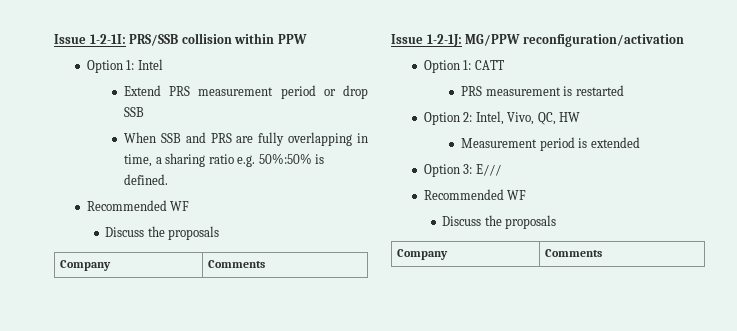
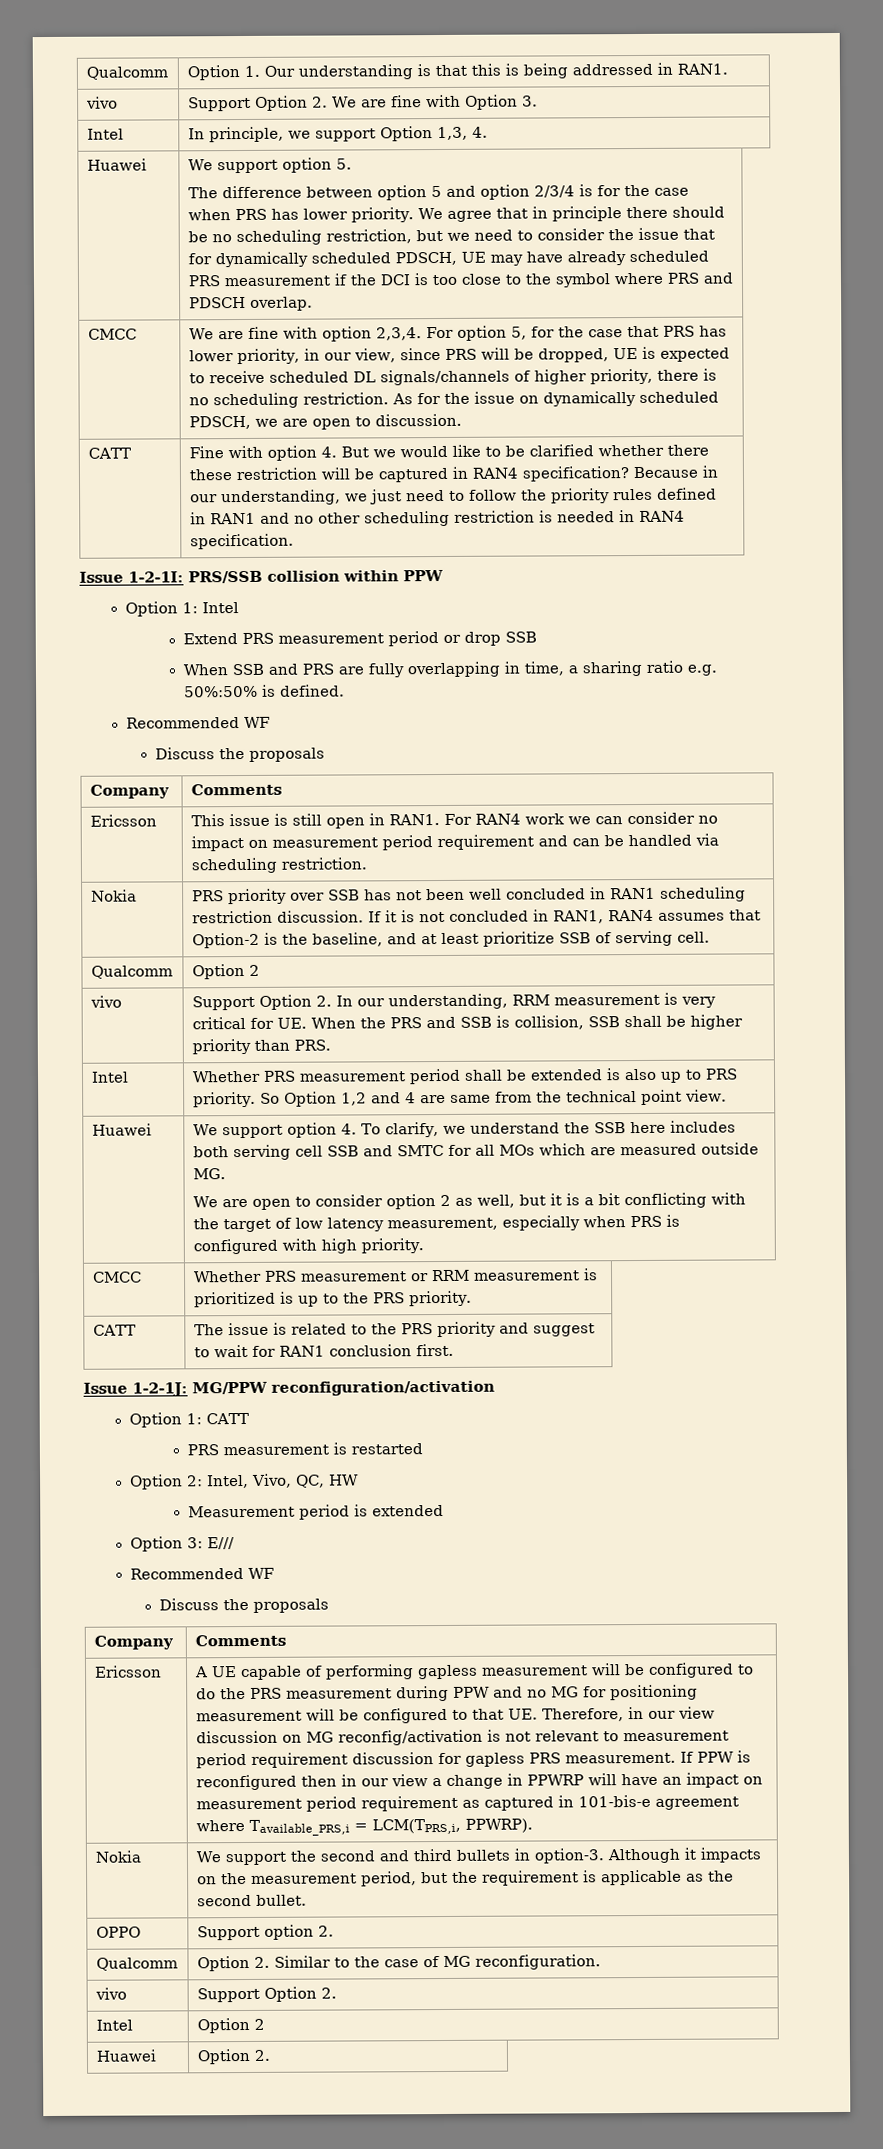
+ Qualcomm | Option 1. Our understanding is that this is being addressed in RAN1.
+ vivo | Support Option 2. We are fine with Option 3.
+ Intel | In principle, we support Option 1,3, 4.
+ Huawei | We support option 5.
+ The difference between option 5 and option 2/3/4 is for the case when PRS has lower priority. We agree that in principle there should be no scheduling restriction, but we need to consider the issue that for dynamically scheduled PDSCH, UE may have already scheduled PRS measurement if the DCI is too close to the symbol where PRS and PDSCH overlap.
+ CMCC | We are fine with option 2,3,4. For option 5, for the case that PRS has lower priority, in our view, since PRS will be dropped, UE is expected to receive scheduled DL signals/channels of higher priority, there is no scheduling restriction. As for the issue on dynamically scheduled PDSCH, we are open to discussion.
+ CATT | Fine with option 4. But we would like to be clarified whether there these restriction will be captured in RAN4 specification? Because in our understanding, we just need to follow the priority rules defined in RAN1 and no other scheduling restriction is needed in RAN4 specification.
+ Ericsson | This issue is still open in RAN1. For RAN4 work we can consider no impact on measurement period requirement and can be handled via scheduling restriction.
+ Nokia | PRS priority over SSB has not been well concluded in RAN1 scheduling restriction discussion. If it is not concluded in RAN1, RAN4 assumes that Option-2 is the baseline, and at least prioritize SSB of serving cell.
+ Qualcomm | Option 2
+ vivo | Support Option 2. In our understanding, RRM measurement is very critical for UE. When the PRS and SSB is collision, SSB shall be higher priority than PRS.
+ Intel | Whether PRS measurement period shall be extended is also up to PRS priority. So Option 1,2 and 4 are same from the technical point view.
+ Huawei | We support option 4. To clarify, we understand the SSB here includes both serving cell SSB and SMTC for all MOs which are measured outside MG.
+ We are open to consider option 2 as well, but it is a bit conflicting with the target of low latency measurement, especially when PRS is configured with high priority.
+ CMCC | Whether PRS measurement or RRM measurement is prioritized is up to the PRS priority.
+ CATT | The issue is related to the PRS priority and suggest to wait for RAN1 conclusion first.
+ Ericsson | A UE capable of performing gapless measurement will be configured to do the PRS measurement during PPW and no MG for positioning measurement will be configured to that UE. Therefore, in our view discussion on MG reconfig/activation is not relevant to measurement period requirement discussion for gapless PRS measurement. If PPW is reconfigured then in our view a change in PPWRP will have an impact on measurement period requirement as captured in 101-bis-e agreement where Tavailable_PRS,i = LCM(TPRS,i, PPWRP).
+ Nokia | We support the second and third bullets in option-3. Although it impacts on the measurement period, but the requirement is applicable as the second bullet.
+ OPPO | Support option 2.
+ Qualcomm | Option 2. Similar to the case of MG reconfiguration.
+ vivo | Support Option 2.
+ Intel | Option 2
+ Huawei | Option 2.

